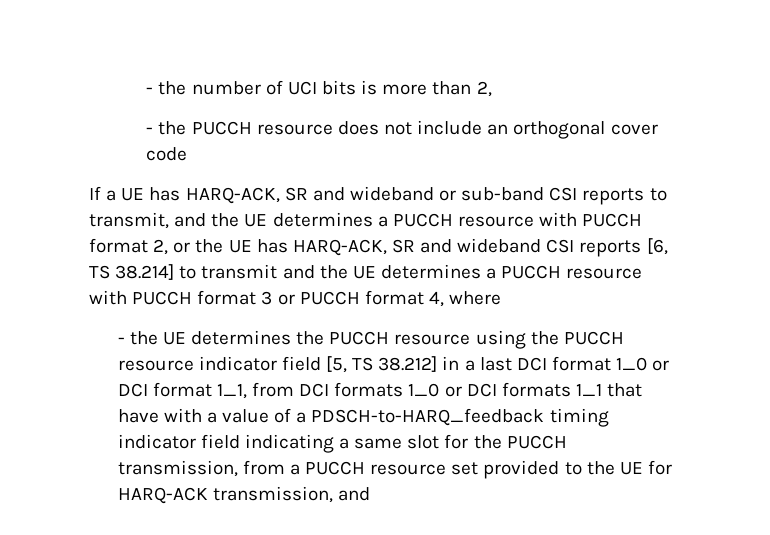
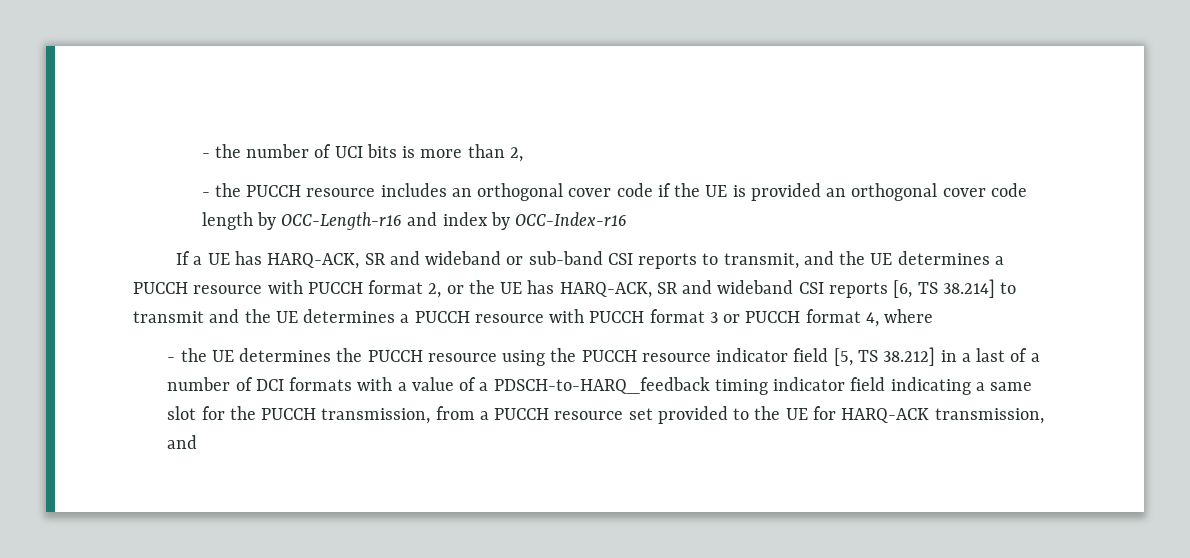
- - the PUCCH resource does not include an orthogonal cover code
+ - the PUCCH resource includes an orthogonal cover code if the UE is provided an orthogonal cover code length by OCC-Length-r16 and index by OCC-Index-r16
- - the UE determines the PUCCH resource using the PUCCH resource indicator field [5, TS 38.212] in a last DCI format 1_0 or DCI format 1_1, from DCI formats 1_0 or DCI formats 1_1 that have with a value of a PDSCH-to-HARQ_feedback timing indicator field indicating a same slot for the PUCCH transmission, from a PUCCH resource set provided to the UE for HARQ-ACK transmission, and
+ - the UE determines the PUCCH resource using the PUCCH resource indicator field [5, TS 38.212] in a last of a number of DCI formats with a value of a PDSCH-to-HARQ_feedback timing indicator field indicating a same slot for the PUCCH transmission, from a PUCCH resource set provided to the UE for HARQ-ACK transmission, and

